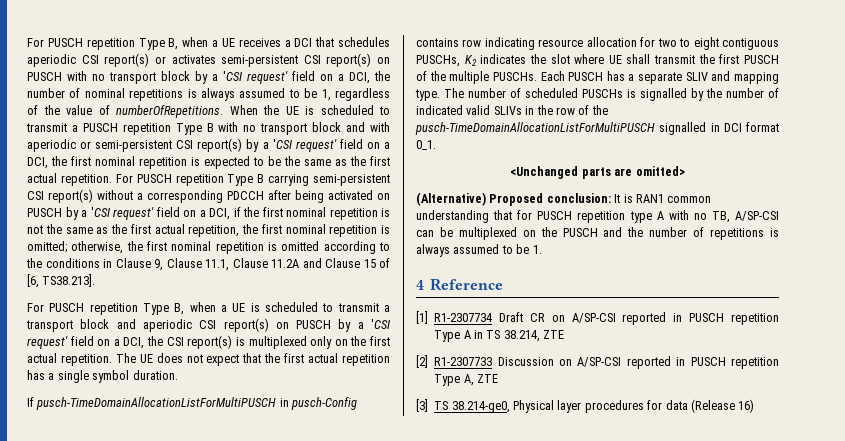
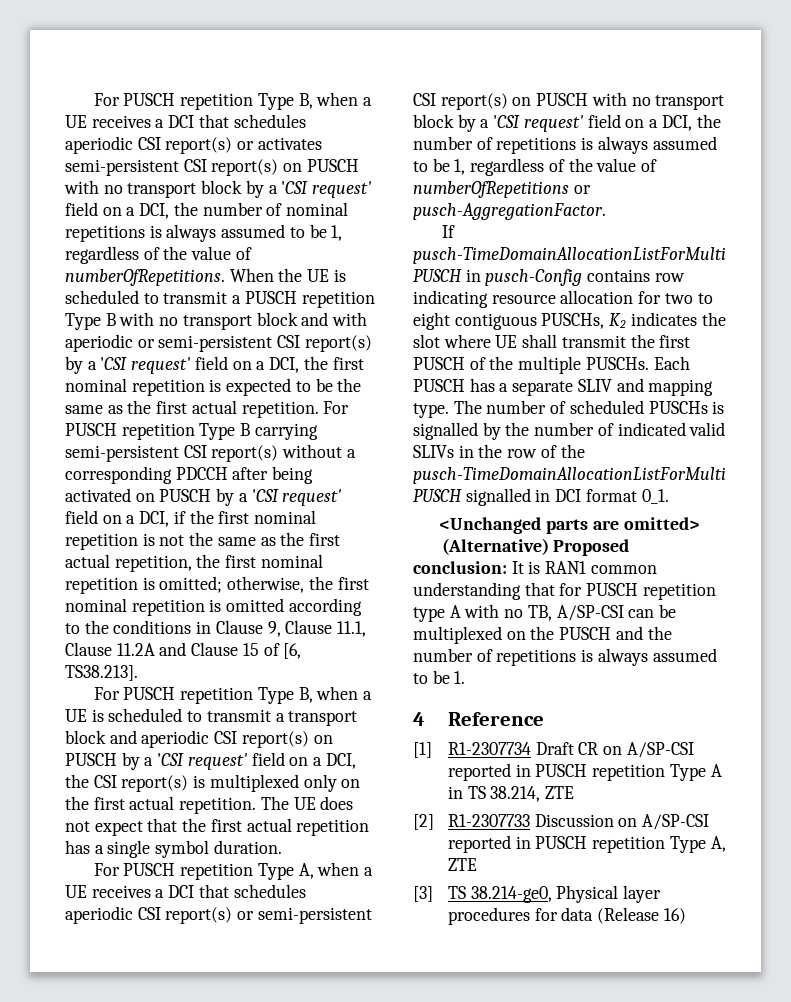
+ For PUSCH repetition Type A, when a UE receives a DCI that schedules aperiodic CSI report(s) or semi-persistent CSI report(s) on PUSCH with no transport block by a 'CSI request' field on a DCI, the number of repetitions is always assumed to be 1, regardless of the value of numberOfRepetitions or pusch-AggregationFactor.

